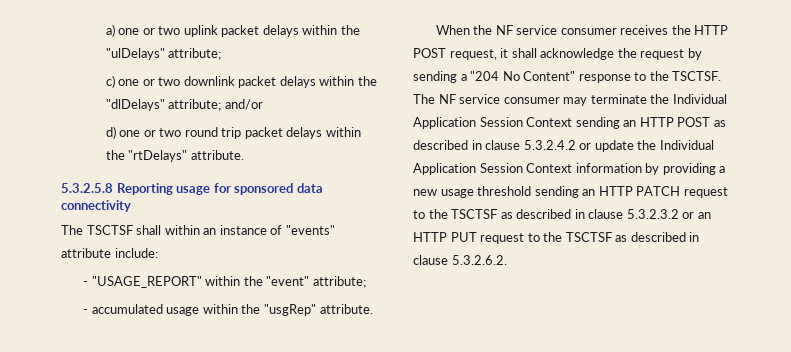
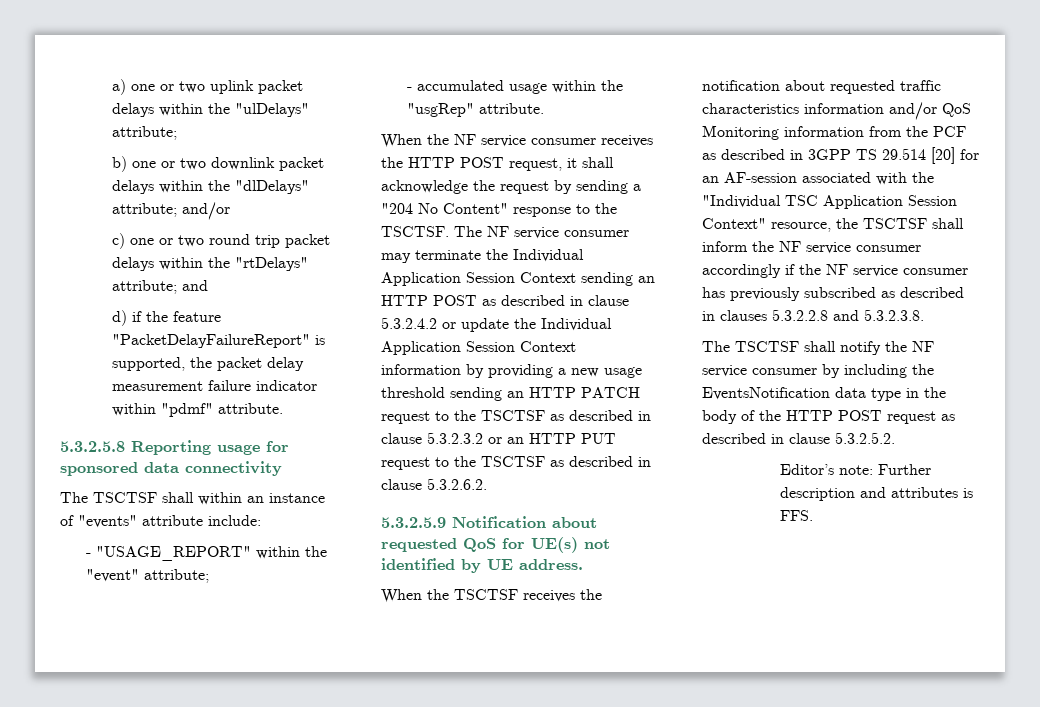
- c) one or two downlink packet delays within the "dlDelays" attribute; and/or
+ b) one or two downlink packet delays within the "dlDelays" attribute; and/or
- d) one or two round trip packet delays within the "rtDelays" attribute.
+ c) one or two round trip packet delays within the "rtDelays" attribute; and
+ d) if the feature "PacketDelayFailureReport" is supported, the packet delay measurement failure indicator within "pdmf" attribute.
+ 5.3.2.5.9 Notification about requested QoS for UE(s) not identified by UE address.
+ When the TSCTSF receives the notification about requested traffic characteristics information and/or QoS Monitoring information from the PCF as described in 3GPP TS 29.514 [20] for an AF-session associated with the "Individual TSC Application Session Context" resource, the TSCTSF shall inform the NF service consumer accordingly if the NF service consumer has previously subscribed as described in clauses 5.3.2.2.8 and 5.3.2.3.8.
+ The TSCTSF shall notify the NF service consumer by including the EventsNotification data type in the body of the HTTP POST request as described in clause 5.3.2.5.2.
+ Editor’s note: Further description and attributes is FFS.

